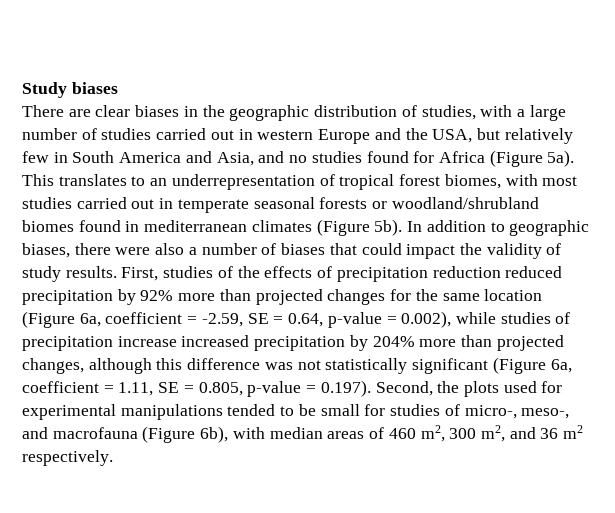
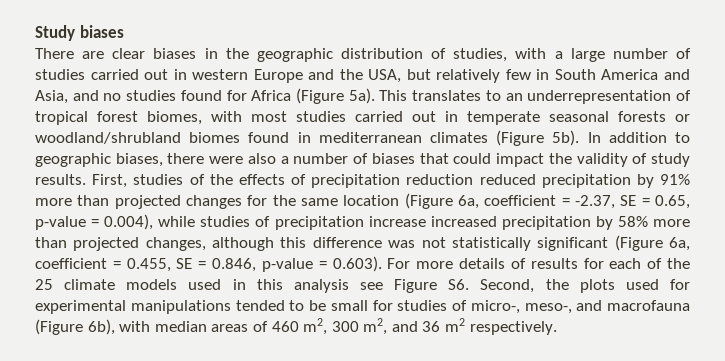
- First, studies of the effects of precipitation reduction reduced precipitation by 92% more than projected changes for the same location (Figure 6a, coefficient = -2.59, SE = 0.64, p-value = 0.002), while studies of precipitation increase increased precipitation by 204% more than projected changes, although this difference was not statistically significant (Figure 6a, coefficient = 1.11, SE = 0.805, p-value = 0.197). Second, the plots used for experimental manipulations tended to be small for studies of micro-, meso-, and macrofauna (Figure 6b), with median areas of 460 m2, 300 m2, and 36 m2 respectively.
+ First, studies of the effects of precipitation reduction reduced precipitation by 91% more than projected changes for the same location (Figure 6a, coefficient = -2.37, SE = 0.65, p-value = 0.004), while studies of precipitation increase increased precipitation by 58% more than projected changes, although this difference was not statistically significant (Figure 6a, coefficient = 0.455, SE = 0.846, p-value = 0.603). For more details of results for each of the 25 climate models used in this analysis see Figure S6. Second, the plots used for experimental manipulations tended to be small for studies of micro-, meso-, and macrofauna (Figure 6b), with median areas of 460 m2, 300 m2, and 36 m2 respectively.

